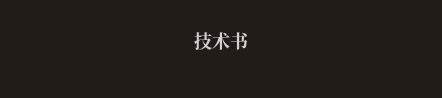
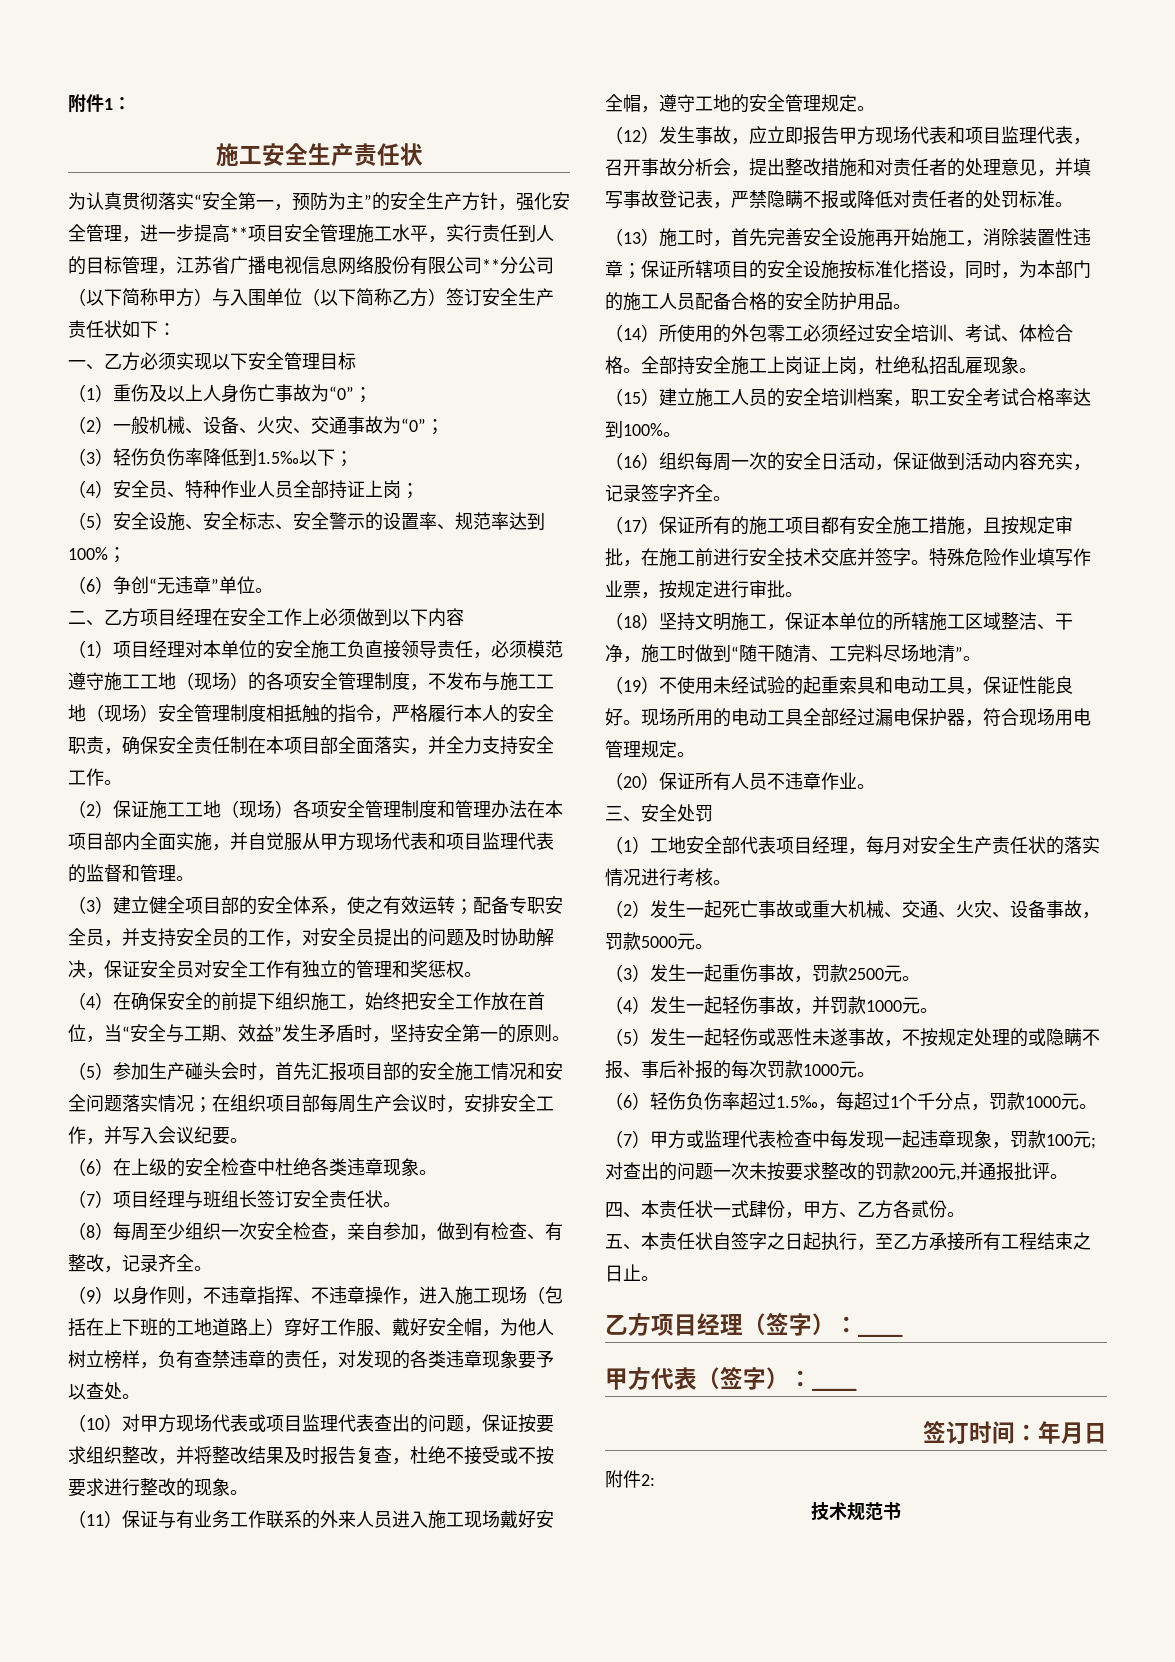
- 技术书
+ 附件1：
+ 施工安全生产责任状
+ 为认真贯彻落实“安全第一，预防为主”的安全生产方针，强化安全管理，进一步提高**项目安全管理施工水平，实行责任到人的目标管理，江苏省广播电视信息网络股份有限公司**分公司（以下简称甲方）与入围单位（以下简称乙方）签订安全生产责任状如下：
+ 一、乙方必须实现以下安全管理目标
+ （1）重伤及以上人身伤亡事故为“0”；
+ （2）一般机械、设备、火灾、交通事故为“0”；
+ （3）轻伤负伤率降低到1.5‰以下；
+ （4）安全员、特种作业人员全部持证上岗；
+ （5）安全设施、安全标志、安全警示的设置率、规范率达到100%；
+ （6）争创“无违章”单位。
+ 二、乙方项目经理在安全工作上必须做到以下内容
+ （1）项目经理对本单位的安全施工负直接领导责任，必须模范遵守施工工地（现场）的各项安全管理制度，不发布与施工工地（现场）安全管理制度相抵触的指令，严格履行本人的安全职责，确保安全责任制在本项目部全面落实，并全力支持安全工作。
+ （2）保证施工工地（现场）各项安全管理制度和管理办法在本项目部内全面实施，并自觉服从甲方现场代表和项目监理代表的监督和管理。
+ （3）建立健全项目部的安全体系，使之有效运转；配备专职安全员，并支持安全员的工作，对安全员提出的问题及时协助解决，保证安全员对安全工作有独立的管理和奖惩权。
+ （4）在确保安全的前提下组织施工，始终把安全工作放在首位，当“安全与工期、效益”发生矛盾时，坚持安全第一的原则。
+ （5）参加生产碰头会时，首先汇报项目部的安全施工情况和安全问题落实情况；在组织项目部每周生产会议时，安排安全工作，并写入会议纪要。
+ （6）在上级的安全检查中杜绝各类违章现象。
+ （7）项目经理与班组长签订安全责任状。
+ （8）每周至少组织一次安全检查，亲自参加，做到有检查、有整改，记录齐全。
+ （9）以身作则，不违章指挥、不违章操作，进入施工现场（包括在上下班的工地道路上）穿好工作服、戴好安全帽，为他人树立榜样，负有查禁违章的责任，对发现的各类违章现象要予以查处。
+ （10）对甲方现场代表或项目监理代表查出的问题，保证按要求组织整改，并将整改结果及时报告复查，杜绝不接受或不按要求进行整改的现象。
+ （11）保证与有业务工作联系的外来人员进入施工现场戴好安全帽，遵守工地的安全管理规定。
+ （12）发生事故，应立即报告甲方现场代表和项目监理代表，召开事故分析会，提出整改措施和对责任者的处理意见，并填写事故登记表，严禁隐瞒不报或降低对责任者的处罚标准。
+ （13）施工时，首先完善安全设施再开始施工，消除装置性违章；保证所辖项目的安全设施按标准化搭设，同时，为本部门的施工人员配备合格的安全防护用品。
+ （14）所使用的外包零工必须经过安全培训、考试、体检合格。全部持安全施工上岗证上岗，杜绝私招乱雇现象。
+ （15）建立施工人员的安全培训档案，职工安全考试合格率达到100%。
+ （16）组织每周一次的安全日活动，保证做到活动内容充实，记录签字齐全。
+ （17）保证所有的施工项目都有安全施工措施，且按规定审批，在施工前进行安全技术交底并签字。特殊危险作业填写作业票，按规定进行审批。
+ （18）坚持文明施工，保证本单位的所辖施工区域整洁、干净，施工时做到“随干随清、工完料尽场地清”。
+ （19）不使用未经试验的起重索具和电动工具，保证性能良好。现场所用的电动工具全部经过漏电保护器，符合现场用电管理规定。
+ （20）保证所有人员不违章作业。
+ 三、安全处罚
+ （1）工地安全部代表项目经理，每月对安全生产责任状的落实情况进行考核。
+ （2）发生一起死亡事故或重大机械、交通、火灾、设备事故，罚款5000元。
+ （3）发生一起重伤事故，罚款2500元。
+ （4）发生一起轻伤事故，并罚款1000元。
+ （5）发生一起轻伤或恶性未遂事故，不按规定处理的或隐瞒不报、事后补报的每次罚款1000元。
+ （6）轻伤负伤率超过1.5‰，每超过1个千分点，罚款1000元。
+ （7）甲方或监理代表检查中每发现一起违章现象，罚款100元;对查出的问题一次未按要求整改的罚款200元,并通报批评。
+ 四、本责任状一式肆份，甲方、乙方各贰份。
+ 五、本责任状自签字之日起执行，至乙方承接所有工程结束之日止。
+ 乙方项目经理（签字）：____
+ 甲方代表（签字）：____
+ 签订时间：年月日
+ 附件2:
+ 技术规范书

